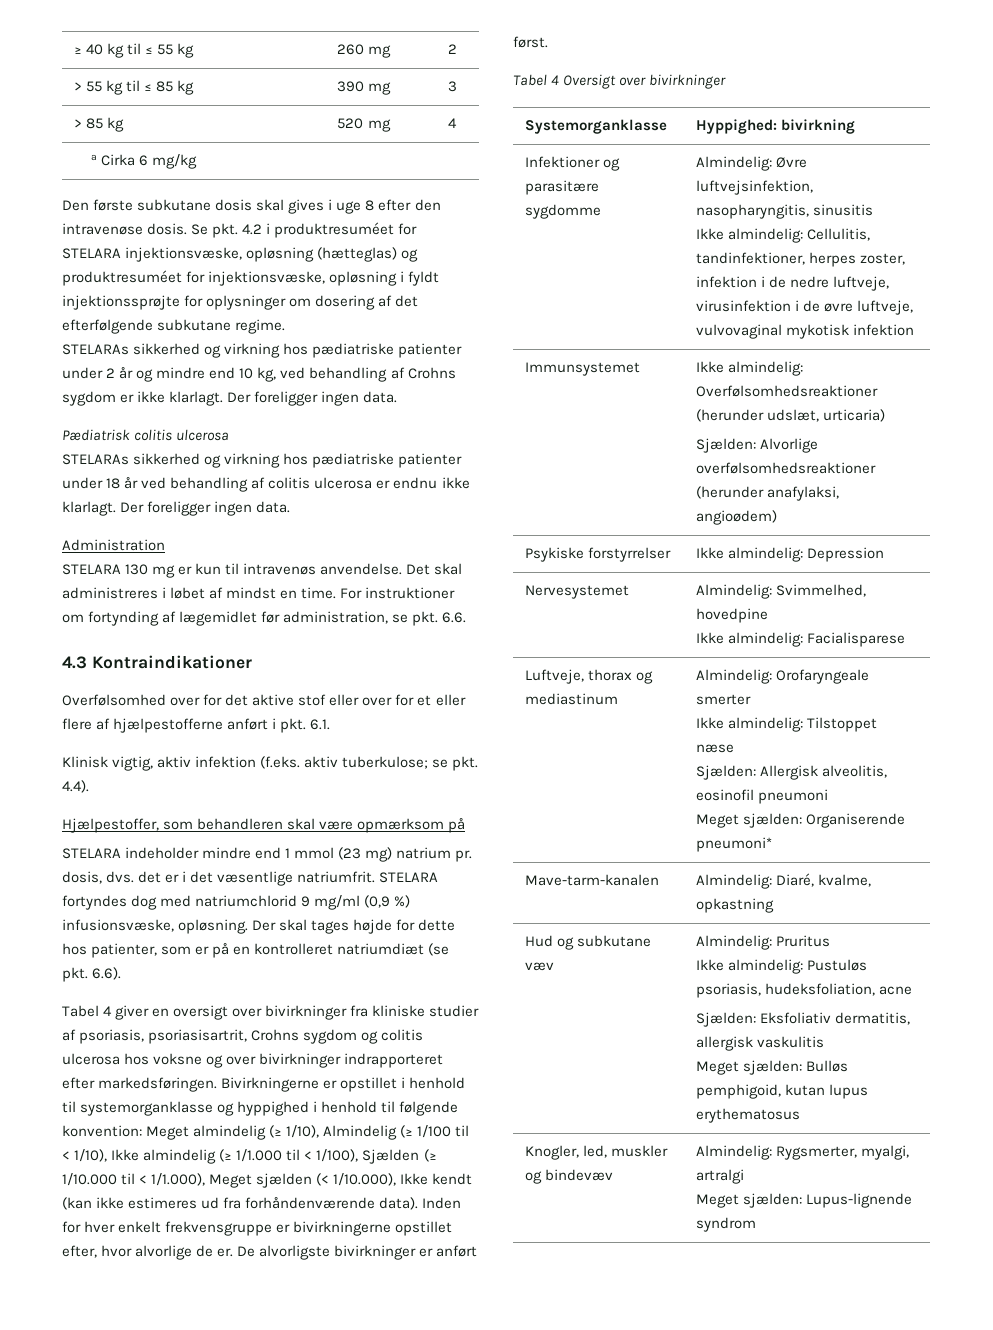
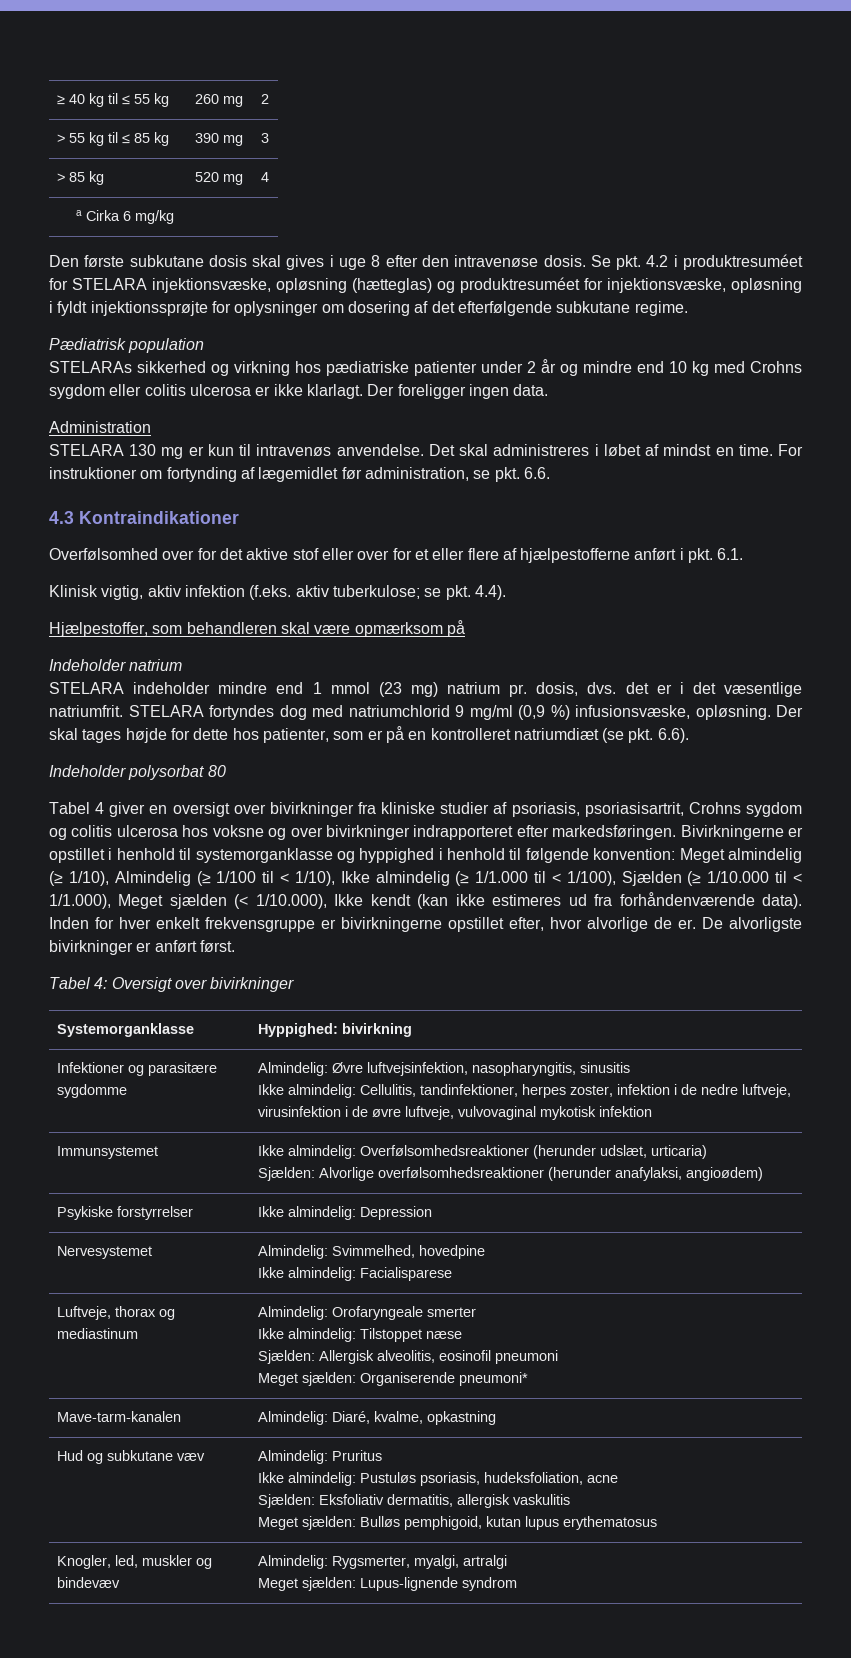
+ Pædiatrisk population
- STELARAs sikkerhed og virkning hos pædiatriske patienter under 2 år og mindre end 10 kg, ved behandling af Crohns sygdom er ikke klarlagt. Der foreligger ingen data.
- Pædiatrisk colitis ulcerosa
- STELARAs sikkerhed og virkning hos pædiatriske patienter under 18 år ved behandling af colitis ulcerosa er endnu ikke klarlagt.
+ STELARAs sikkerhed og virkning hos pædiatriske patienter under 2 år og mindre end 10 kg med Crohns sygdom eller colitis ulcerosa er ikke klarlagt.
+ Indeholder natrium
+ Indeholder polysorbat 80
- Tabel 4 Oversigt over bivirkninger
+ Tabel 4: Oversigt over bivirkninger

